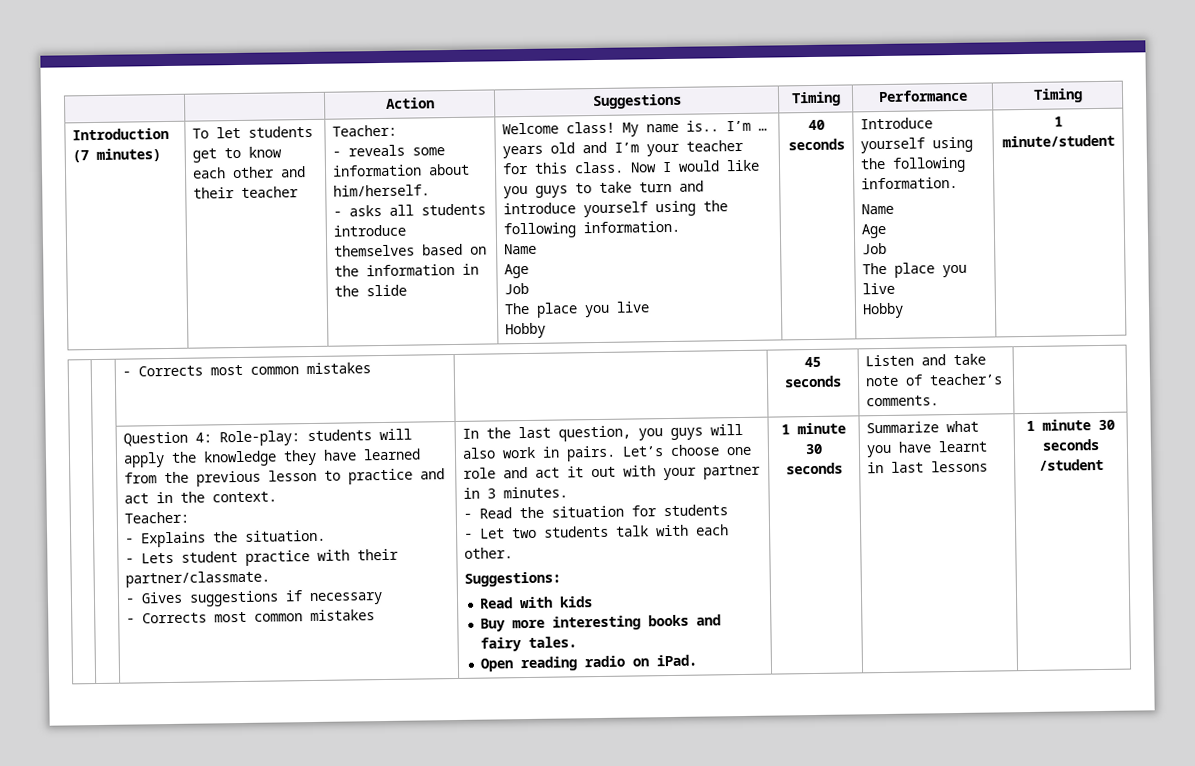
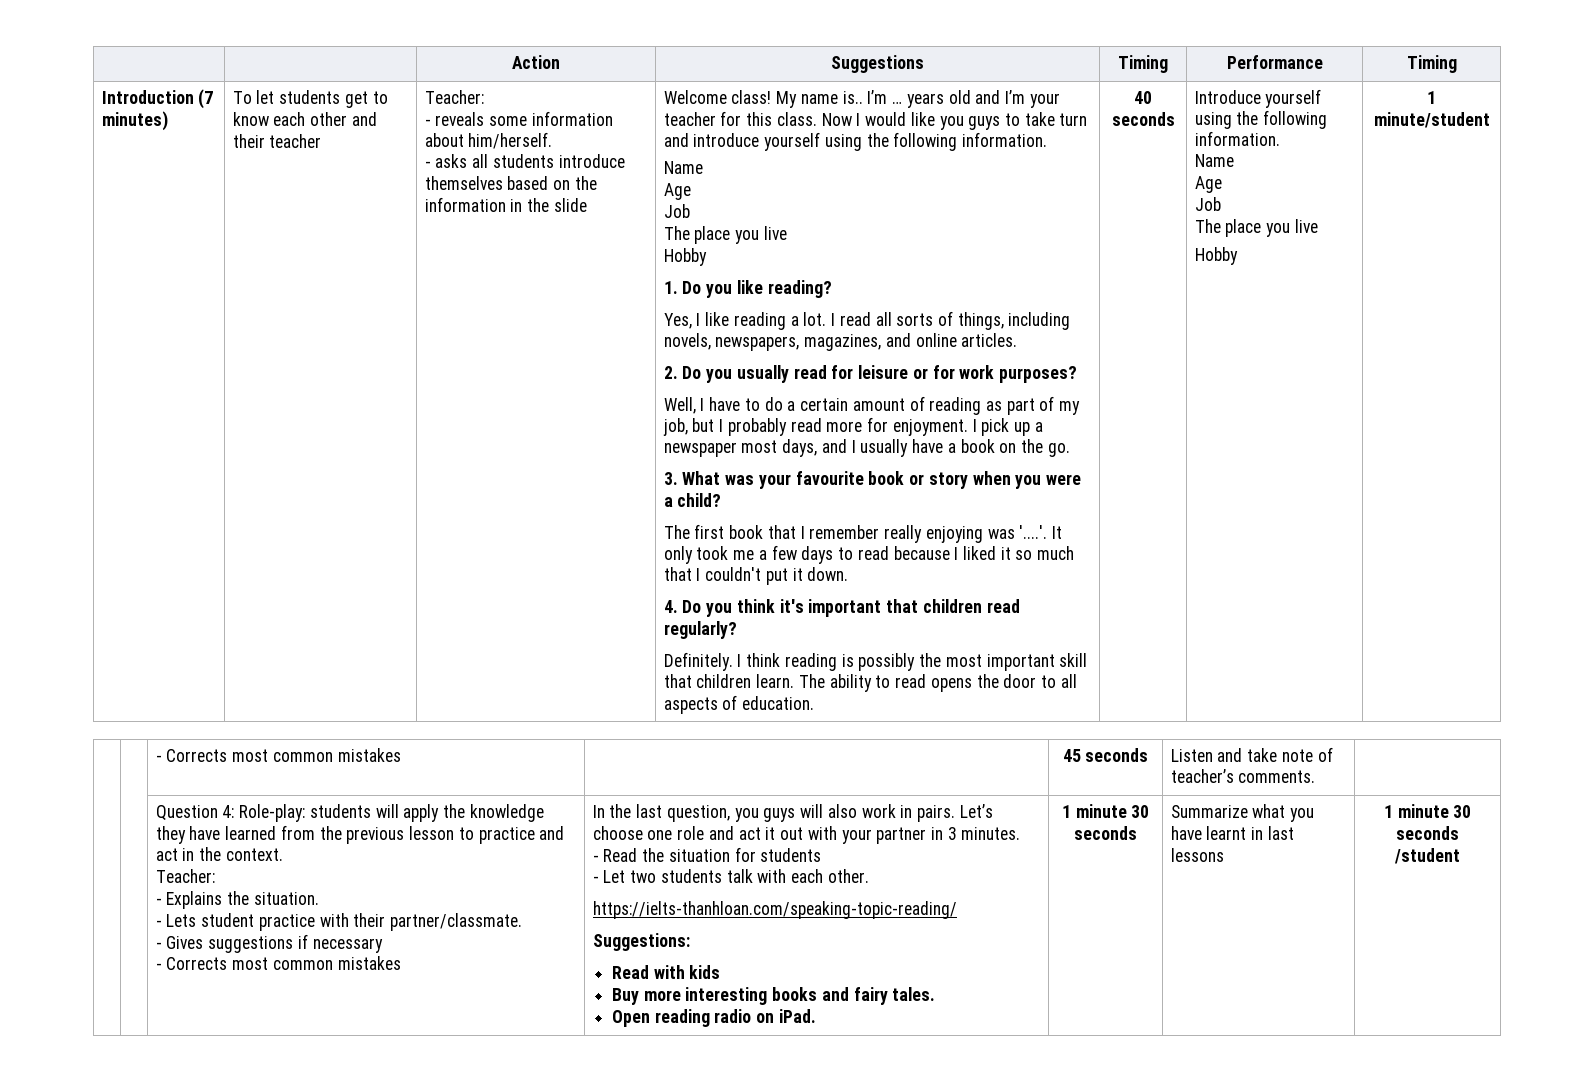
+ 1. Do you like reading?
+ Yes, I like reading a lot. I read all sorts of things, including novels, newspapers, magazines, and online articles.
+ 2. Do you usually read for leisure or for work purposes?
+ Well, I have to do a certain amount of reading as part of my job, but I probably read more for enjoyment. I pick up a newspaper most days, and I usually have a book on the go.
+ 3. What was your favourite book or story when you were a child?
+ The first book that I remember really enjoying was '....'. It only took me a few days to read because I liked it so much that I couldn't put it down.
+ 4. Do you think it's important that children read regularly?
+ Definitely. I think reading is possibly the most important skill that children learn. The ability to read opens the door to all aspects of education.
+ https://ielts-thanhloan.com/speaking-topic-reading/

